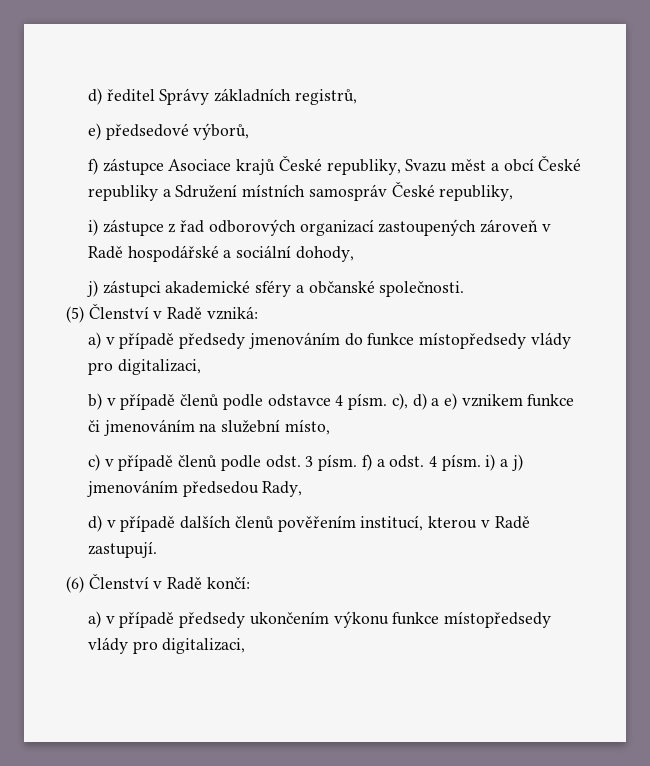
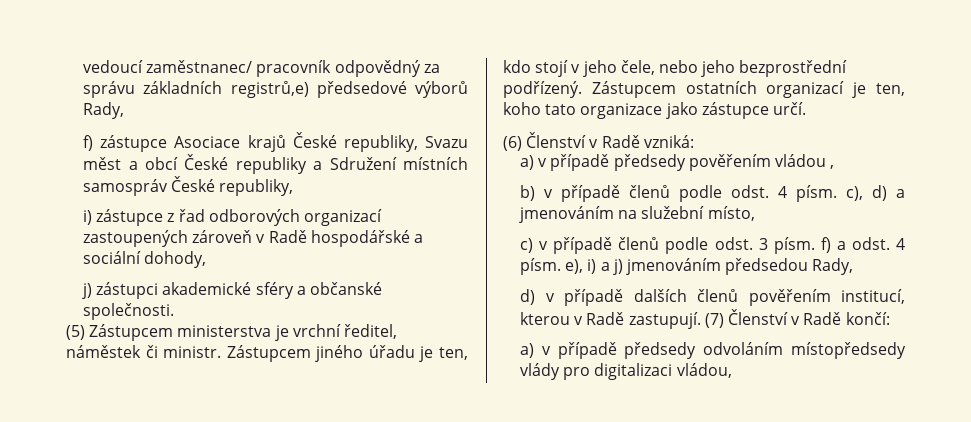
- d) ředitel Správy základních registrů,
- e) předsedové výborů,
+ vedoucí zaměstnanec/ pracovník odpovědný za správu základních registrů,e) předsedové výborů Rady,
- (5) Členství v Radě vzniká:
+ (5) Zástupcem ministerstva je vrchní ředitel, náměstek či ministr. Zástupcem jiného úřadu je ten, kdo stojí v jeho čele, nebo jeho bezprostřední podřízený. Zástupcem ostatních organizací je ten, koho tato organizace jako zástupce určí.
+ (6) Členství v Radě vzniká:
- a) v případě předsedy jmenováním do funkce místopředsedy vlády pro digitalizaci,
+ a) v případě předsedy pověřením vládou ,
- b) v případě členů podle odstavce 4 písm. c), d) a e) vznikem funkce či jmenováním na služební místo,
+ b) v případě členů podle odst. 4 písm. c), d) a jmenováním na služební místo,
- c) v případě členů podle odst. 3 písm. f) a odst. 4 písm. i) a j) jmenováním předsedou Rady,
+ c) v případě členů podle odst. 3 písm. f) a odst. 4 písm. e), i) a j) jmenováním předsedou Rady,
- d) v případě dalších členů pověřením institucí, kterou v Radě zastupují.
- (6) Členství v Radě končí:
+ d) v případě dalších členů pověřením institucí, kterou v Radě zastupují. (7) Členství v Radě končí:
- a) v případě předsedy ukončením výkonu funkce místopředsedy vlády pro digitalizaci,
+ a) v případě předsedy odvoláním místopředsedy vlády pro digitalizaci vládou,

